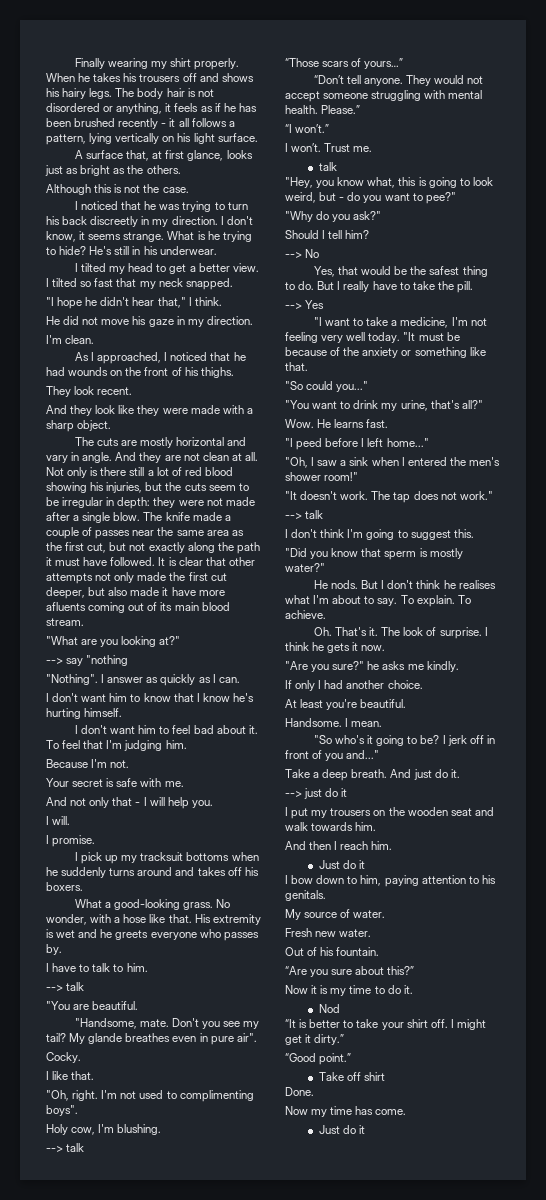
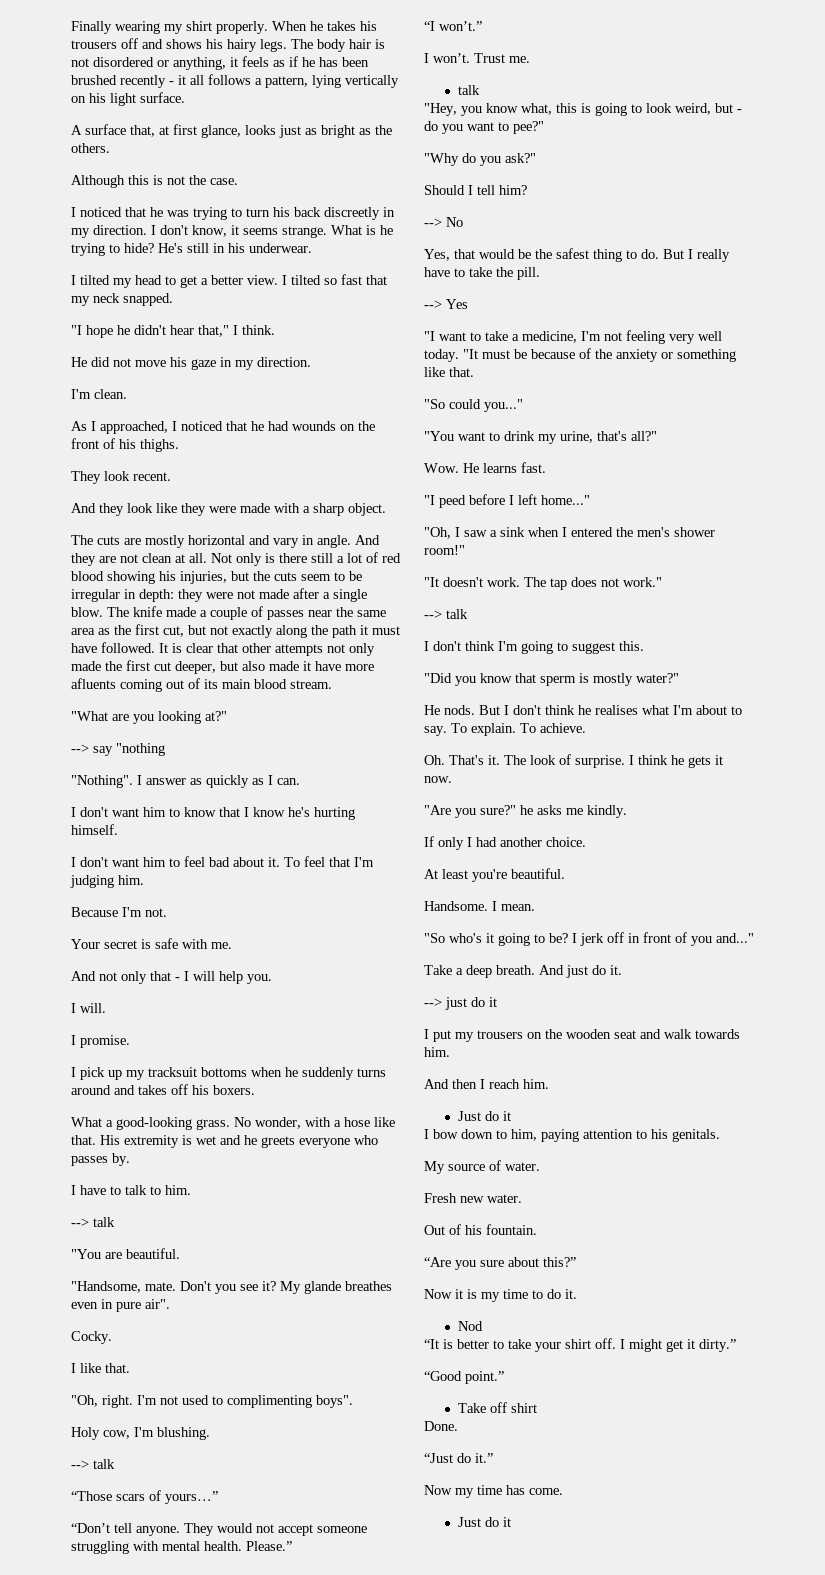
- Don't you see my tail?
+ Don't you see it?
+ “Just do it.”

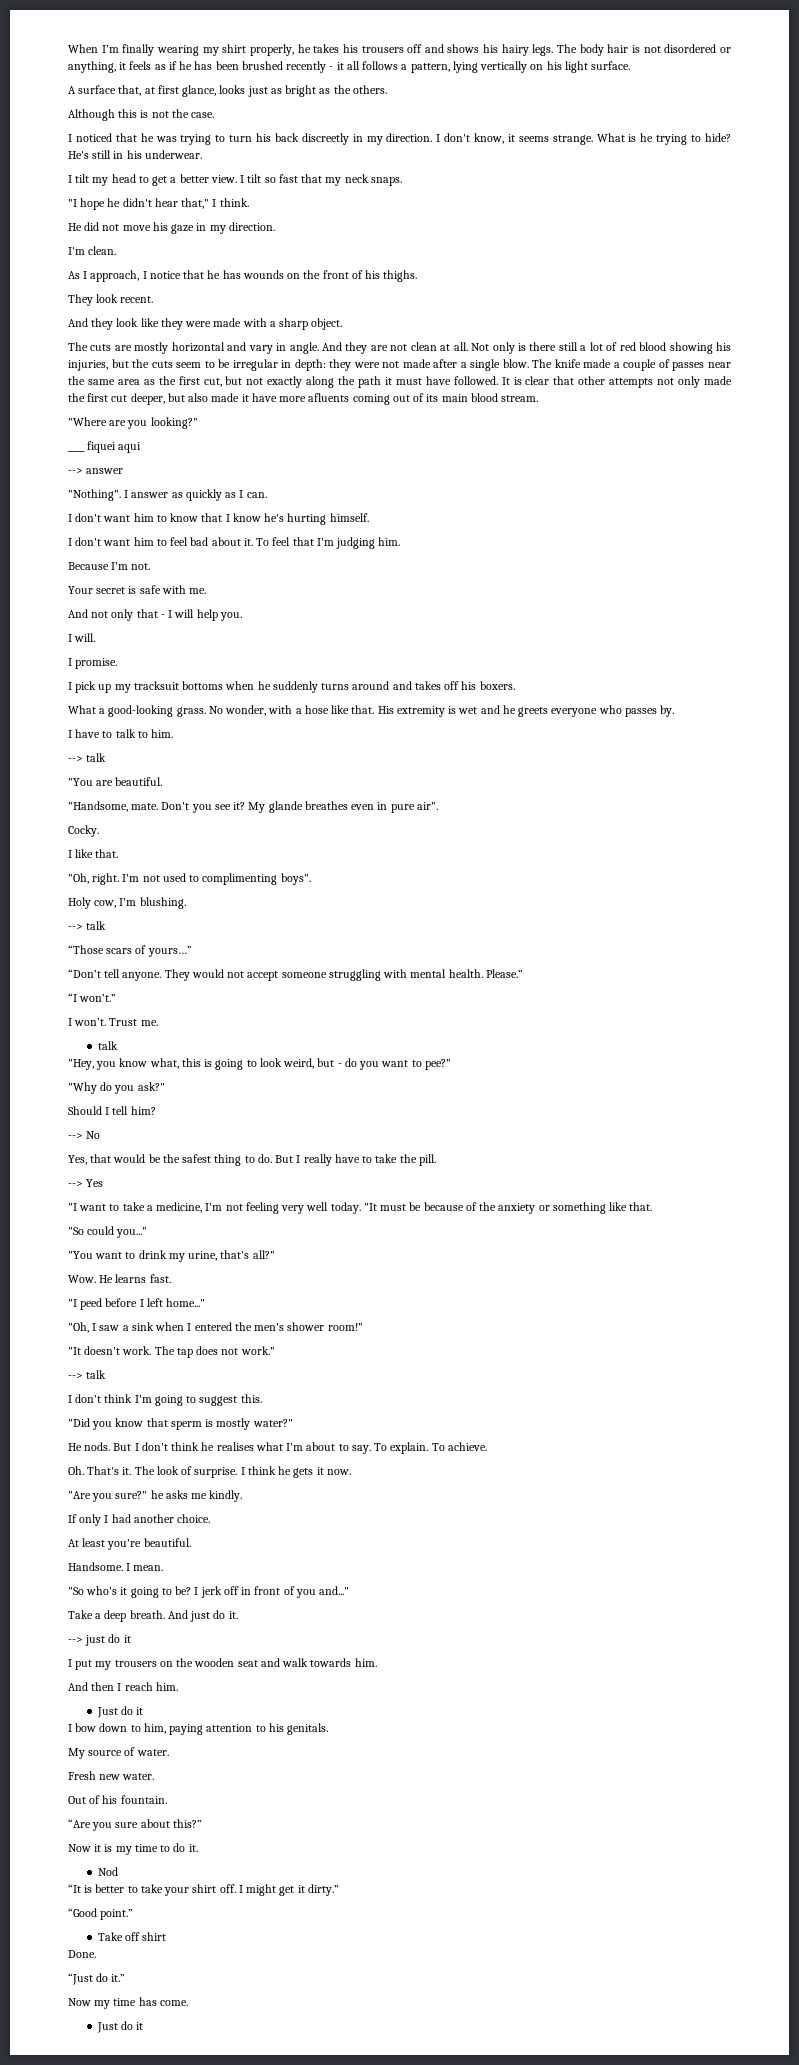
- Finally wearing my shirt properly. When he takes his trousers off and shows his hairy legs.
+ When I’m finally wearing my shirt properly, he takes his trousers off and shows his hairy legs.
- I tilted my head to get a better view.
+ I tilt my head to get a better view.
- I tilted so fast that my neck snapped.
+ I tilt so fast that my neck snaps.
- As I approached, I noticed that he had wounds on the front of his thighs.
+ As I approach, I notice that he has wounds on the front of his thighs.
- "What are you looking at?"
- --> say "nothing
+ "Where are you looking?"
+ ____ fiquei aqui
+ --> answer

